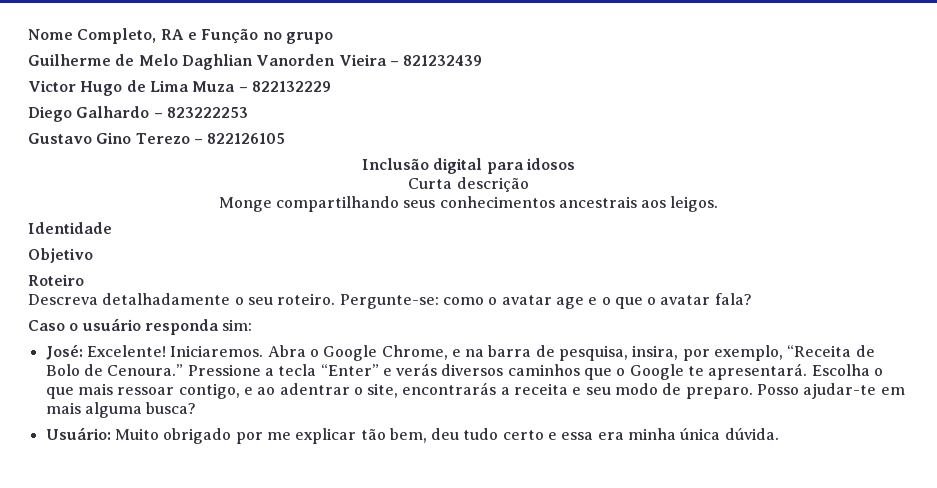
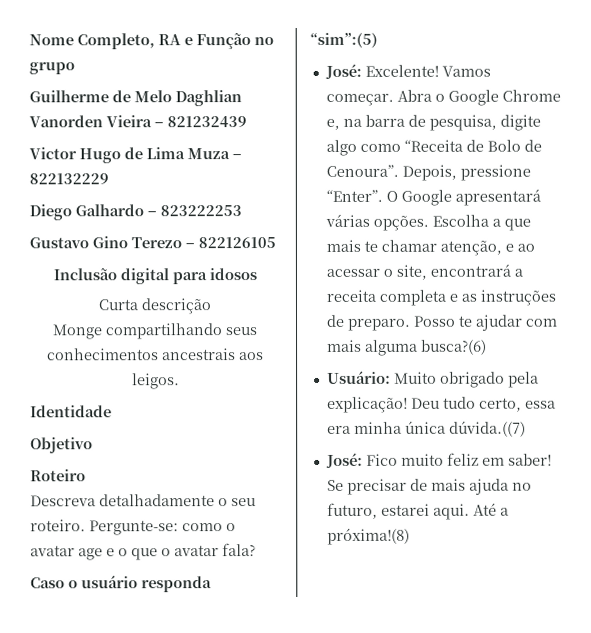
- Caso o usuário responda sim:
+ Caso o usuário responda “sim”:(5)
- Iniciaremos.
+ Vamos começar.
- Abra o Google Chrome, e na barra de pesquisa, insira, por exemplo, “Receita de Bolo de Cenoura.” Pressione a tecla “Enter” e verás diversos caminhos que o Google te apresentará. Escolha o que mais ressoar contigo, e ao adentrar o site, encontrarás a receita e seu modo de preparo. Posso ajudar-te em mais alguma busca?
+ Abra o Google Chrome e, na barra de pesquisa, digite algo como “Receita de Bolo de Cenoura”. Depois, pressione “Enter”. O Google apresentará várias opções. Escolha a que mais te chamar atenção, e ao acessar o site, encontrará a receita completa e as instruções de preparo. Posso te ajudar com mais alguma busca?(6)
- Usuário: Muito obrigado por me explicar tão bem, deu tudo certo e essa era minha única dúvida.
+ Usuário: Muito obrigado pela explicação! Deu tudo certo, essa era minha única dúvida.((7)
+ José: Fico muito feliz em saber! Se precisar de mais ajuda no futuro, estarei aqui. Até a próxima!(8)

